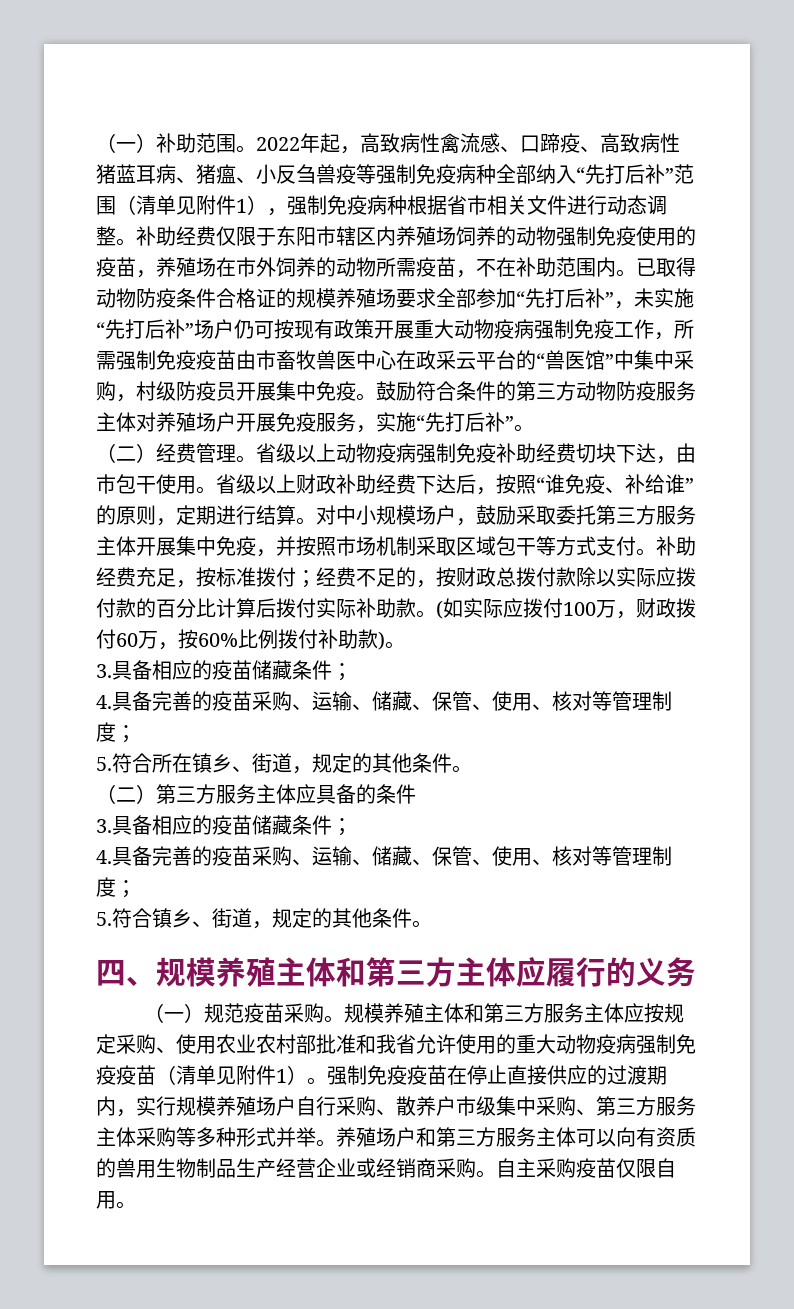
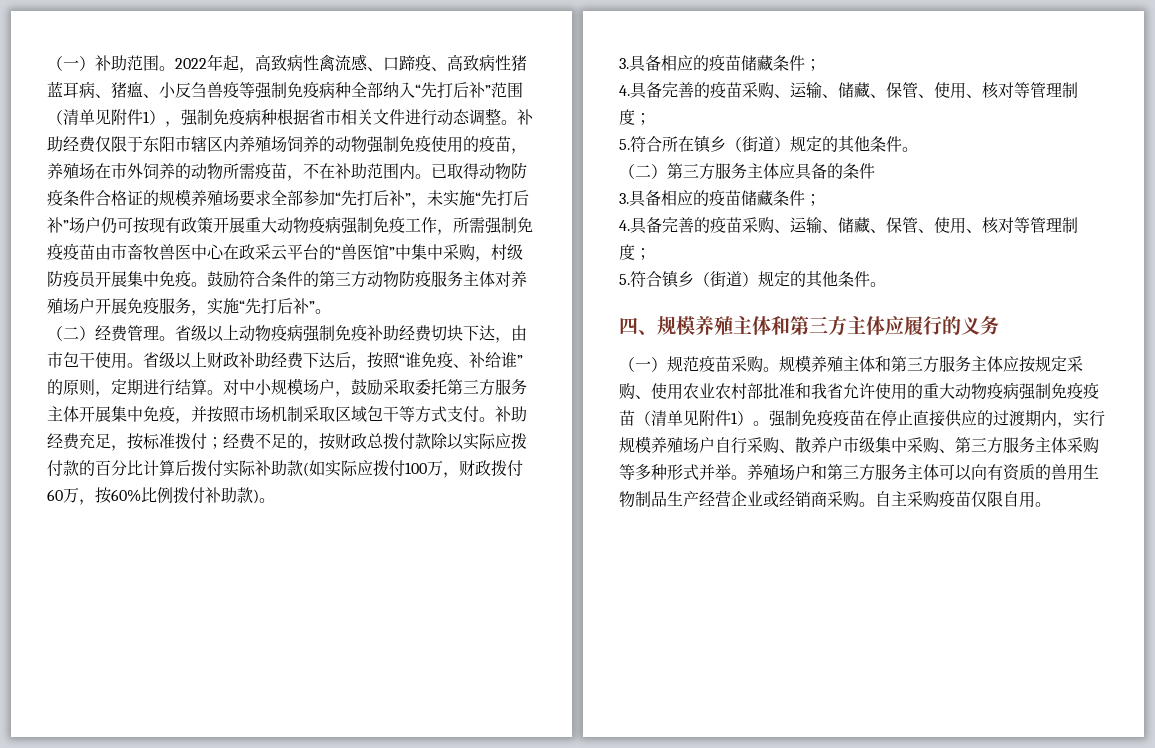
- 补助经费充足，按标准拨付；经费不足的，按财政总拨付款除以实际应拨付款的百分比计算后拨付实际补助款。(如实际应拨付100万，财政拨付60万，按60%比例拨付补助款)。
+ 补助经费充足，按标准拨付；经费不足的，按财政总拨付款除以实际应拨付款的百分比计算后拨付实际补助款(如实际应拨付100万，财政拨付60万，按60%比例拨付补助款)。
- 5.符合所在镇乡、街道，规定的其他条件。
+ 5.符合所在镇乡（街道）规定的其他条件。
- 5.符合镇乡、街道，规定的其他条件。
+ 5.符合镇乡（街道）规定的其他条件。

